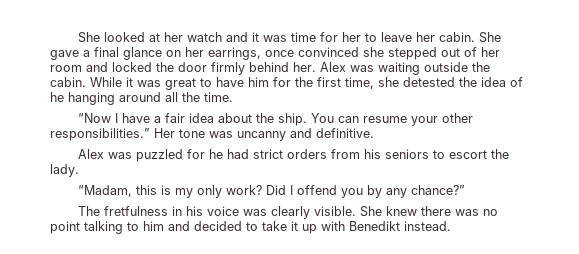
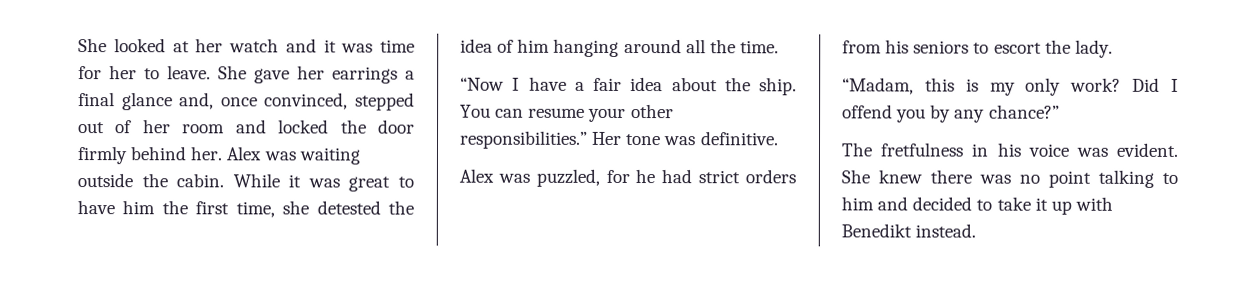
- She looked at her watch and it was time for her to leave her cabin. She gave a final glance on her earrings, once convinced she stepped out of her room and locked the door firmly behind her.
+ She looked at her watch and it was time for her to leave. She gave her earrings a final glance and, once convinced, stepped out of her room and locked the door firmly behind her.
- While it was great to have him for the first time, she detested the idea of he hanging around all the time.
+ While it was great to have him the first time, she detested the idea of him hanging around all the time.
- Her tone was uncanny and definitive.
+ Her tone was definitive.
- Alex was puzzled for he had strict orders from his seniors to escort the lady.
+ Alex was puzzled, for he had strict orders from his seniors to escort the lady.
- The fretfulness in his voice was clearly visible.
+ The fretfulness in his voice was evident.

